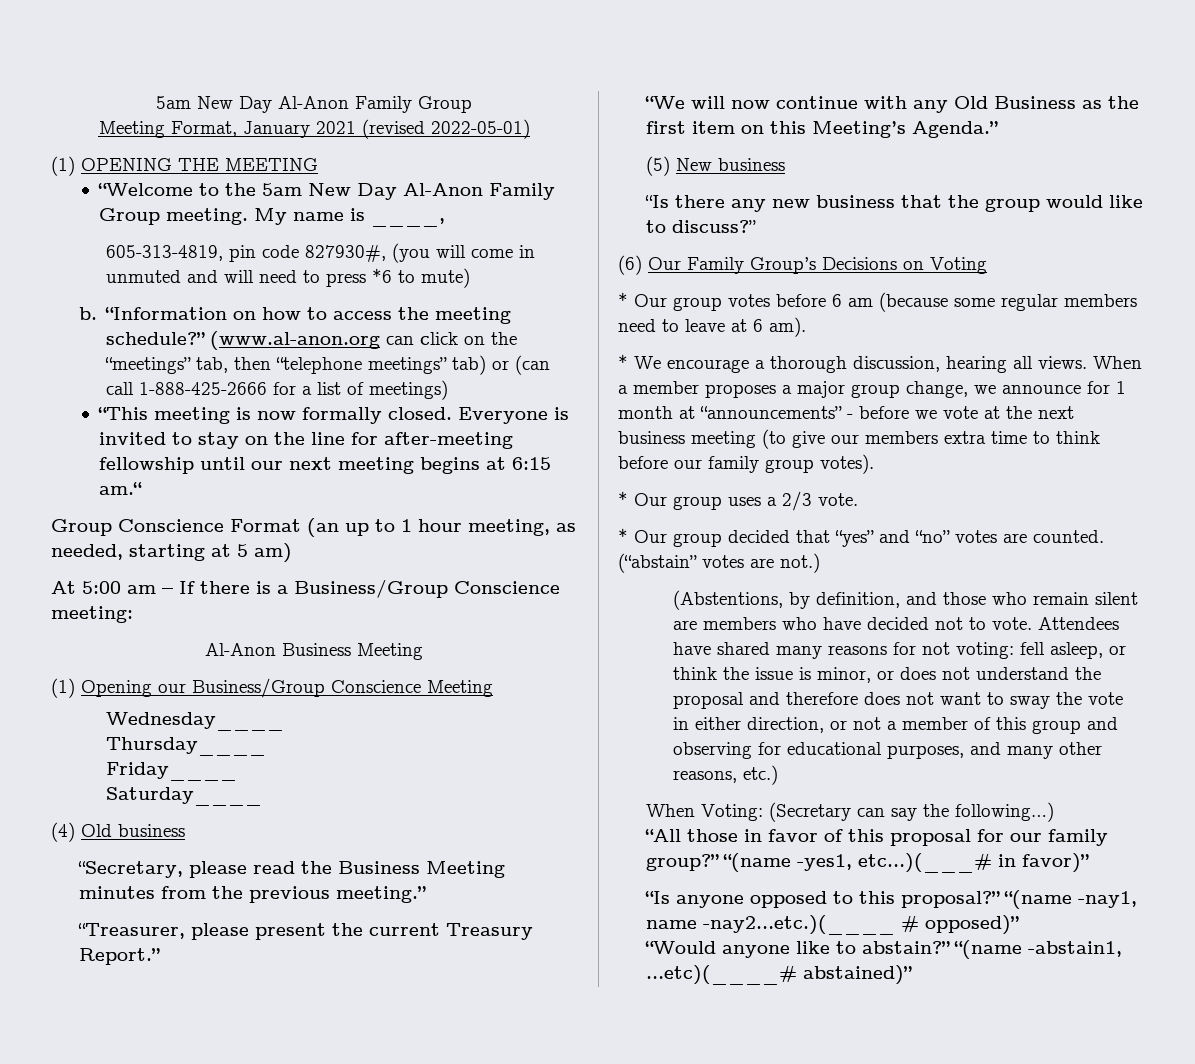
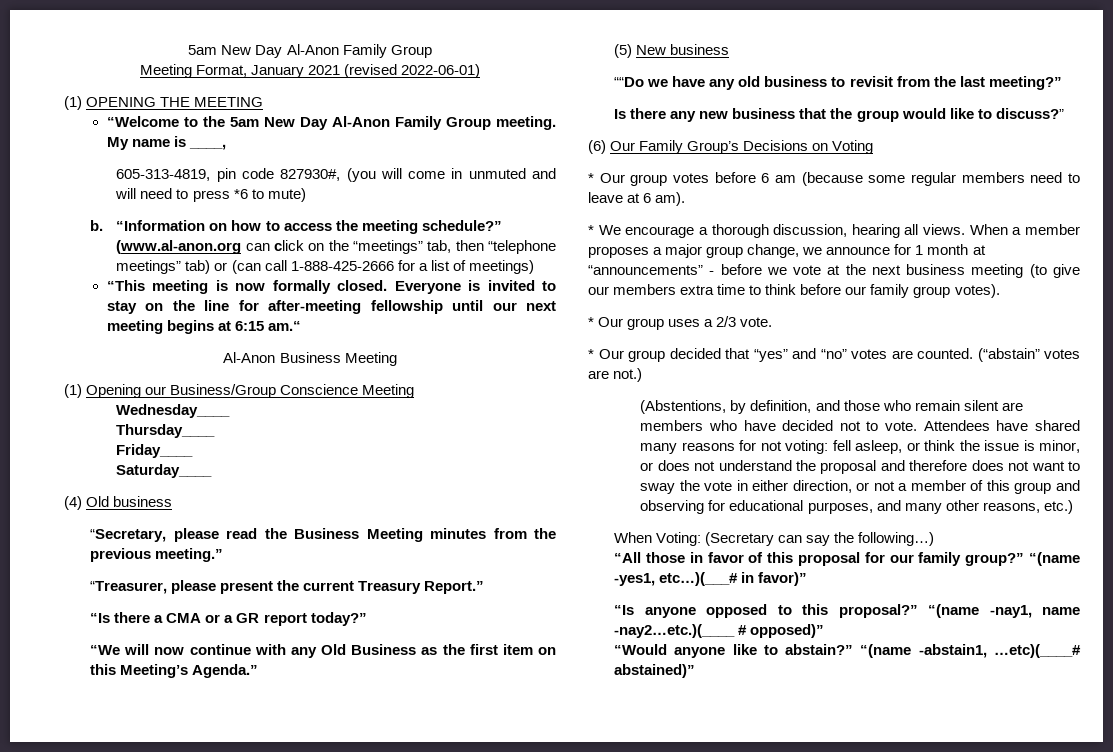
- Meeting Format, January 2021 (revised 2022-05-01)
+ Meeting Format, January 2021 (revised 2022-06-01)
- Group Conscience Format (an up to 1 hour meeting, as needed, starting at 5 am)
- At 5:00 am – If there is a Business/Group Conscience meeting:
+ “Is there a CMA or a GR report today?”
- “Is there any new business that the group would like to discuss?”
+ ““Do we have any old business to revisit from the last meeting?”
+ Is there any new business that the group would like to discuss?”

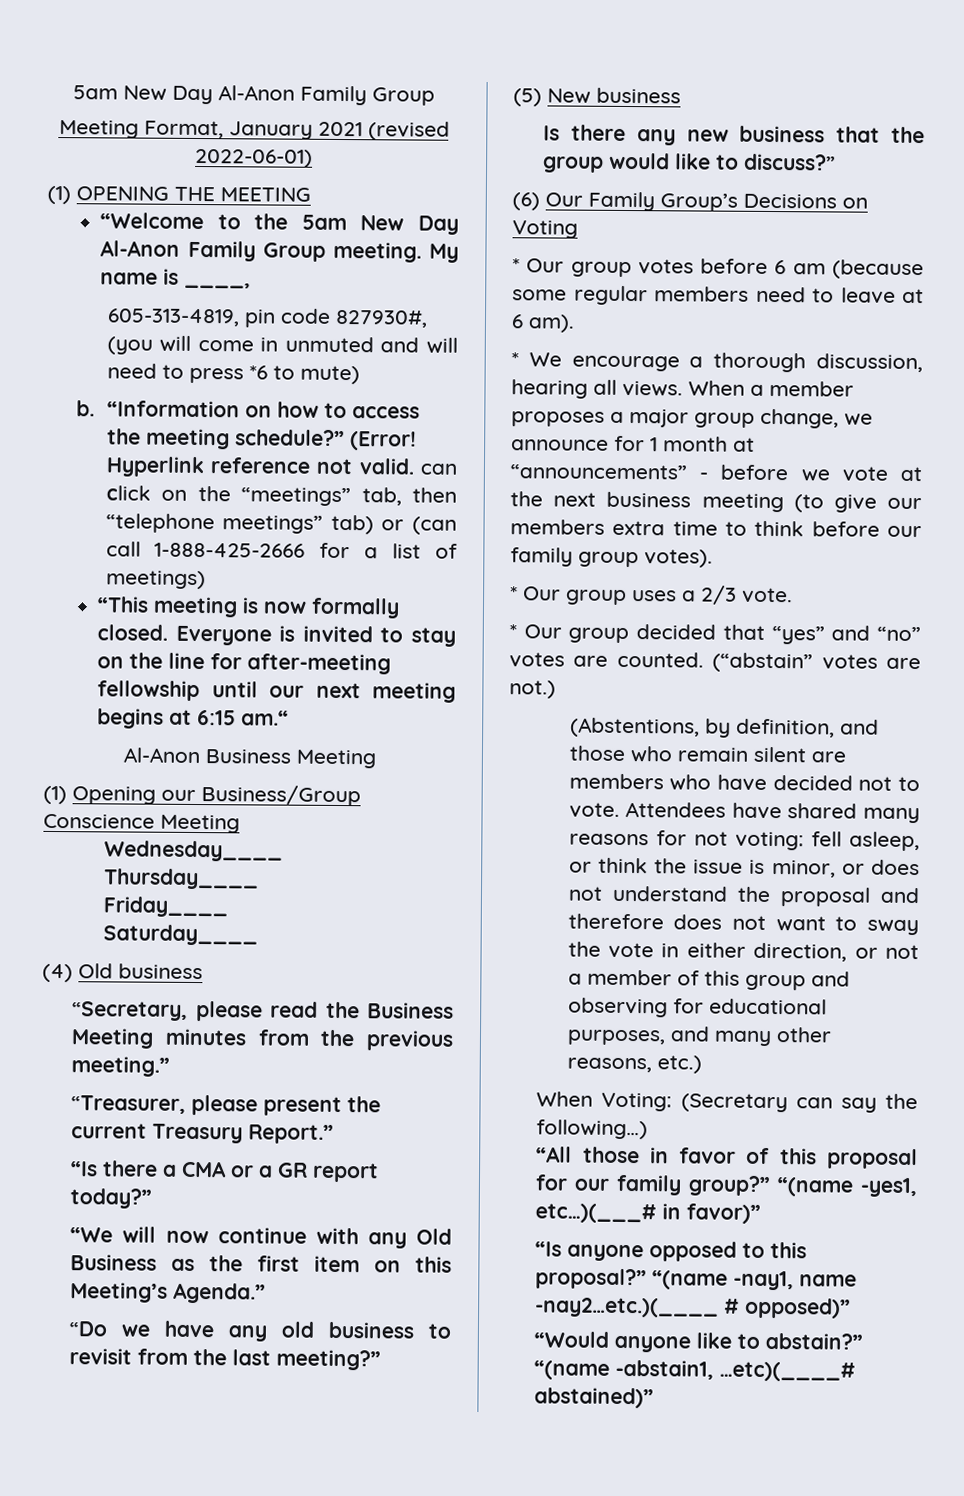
- (www.al-anon.org can click on the “meetings” tab, then “telephone meetings” tab) or (can call 1-888-425-2666 for a list of meetings)
+ (Error! Hyperlink reference not valid. can click on the “meetings” tab, then “telephone meetings” tab) or (can call 1-888-425-2666 for a list of meetings)
- (5) New business
- ““Do we have any old business to revisit from the last meeting?”
+ “Do we have any old business to revisit from the last meeting?”
+ (5) New business

